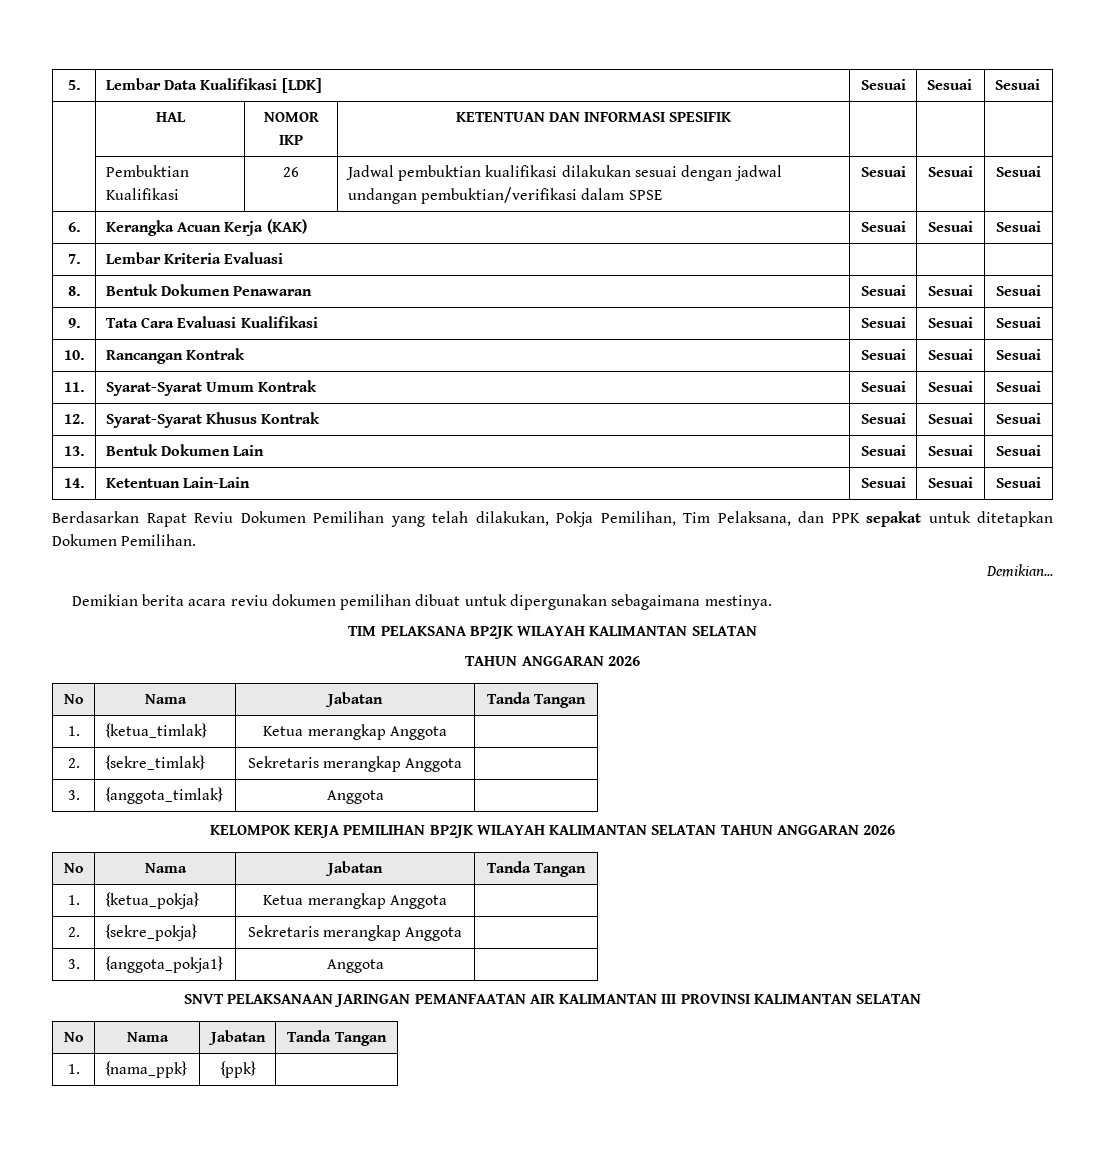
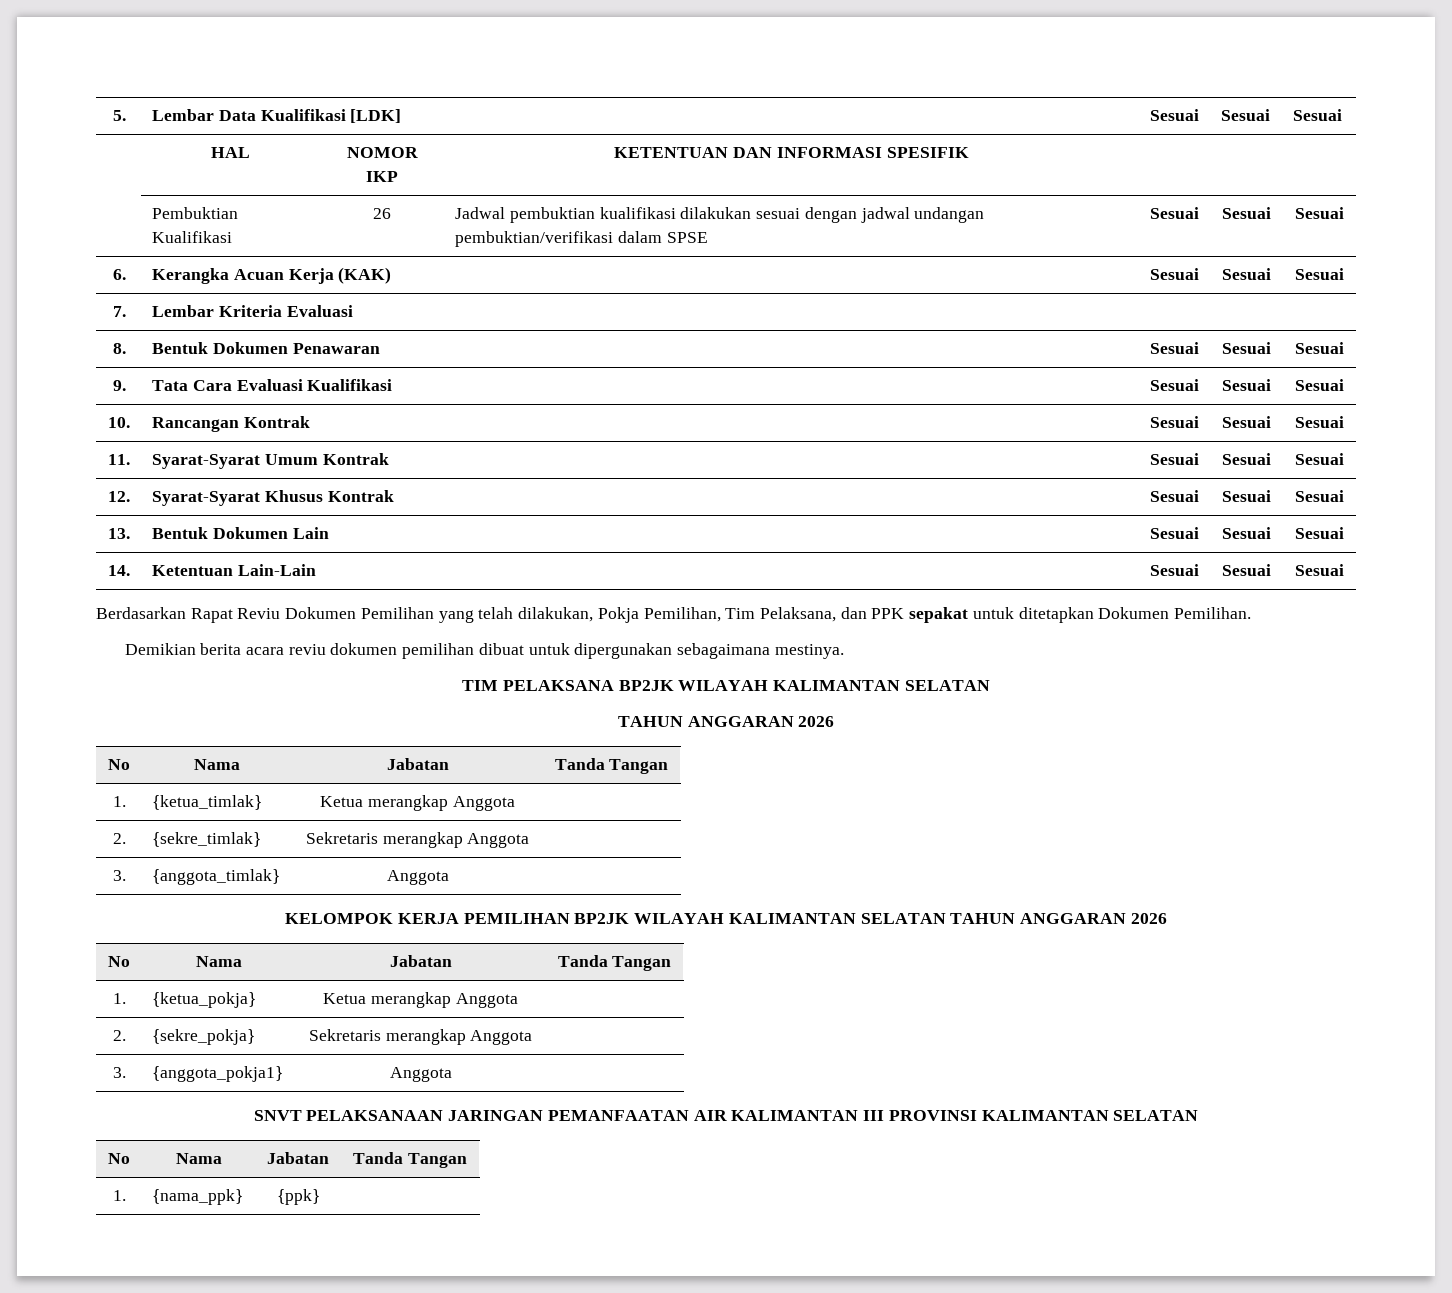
- Demikian...

